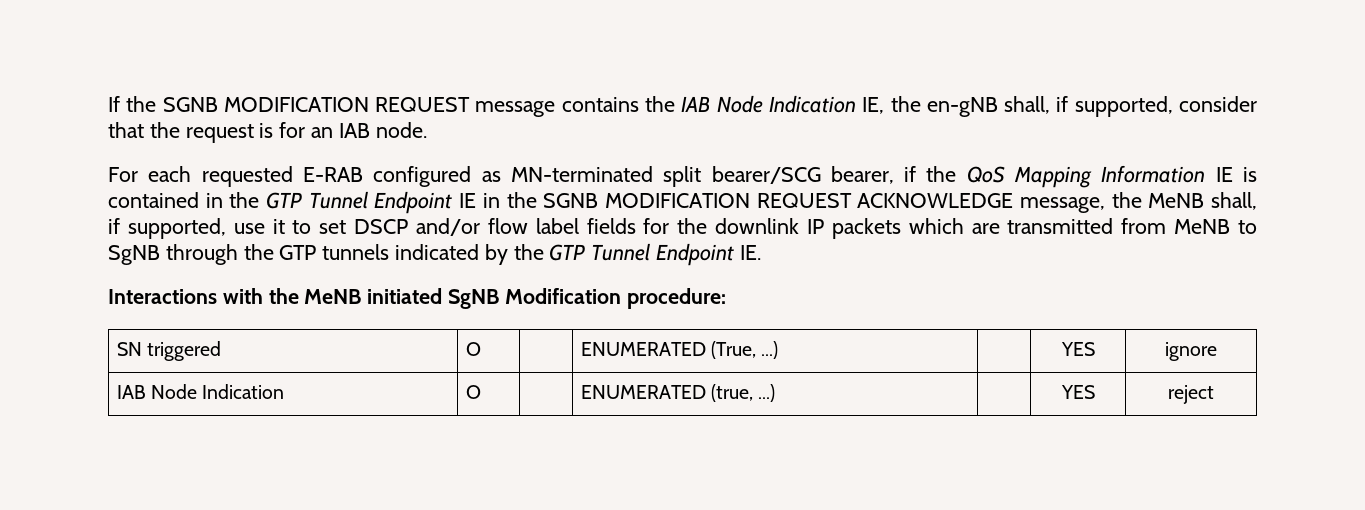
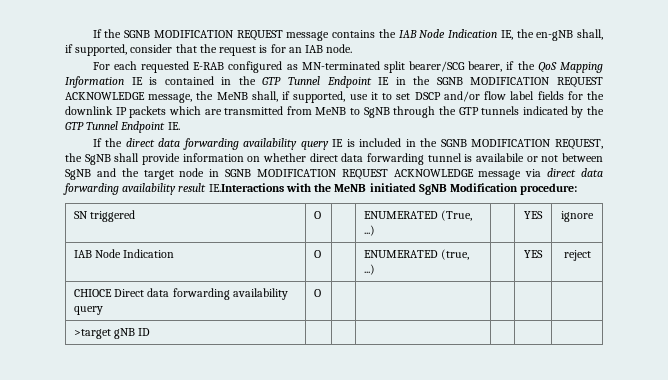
- Interactions with the MeNB initiated SgNB Modification procedure:
+ If the direct data forwarding availability query IE is included in the SGNB MODIFICATION REQUEST, the SgNB shall provide information on whether direct data forwarding tunnel is availabile or not between SgNB and the target node in SGNB MODIFICATION REQUEST ACKNOWLEDGE message via direct data forwarding availability result IE.Interactions with the MeNB initiated SgNB Modification procedure:
+ CHIOCE Direct data forwarding availability query | O | | | | |
+ >target gNB ID | | | | | |

